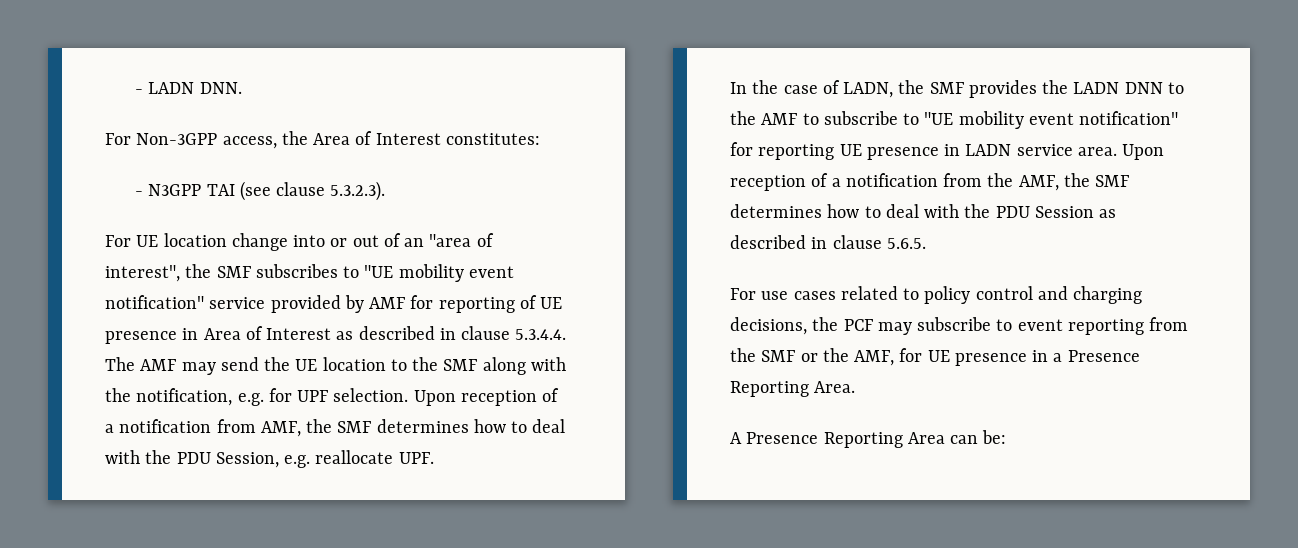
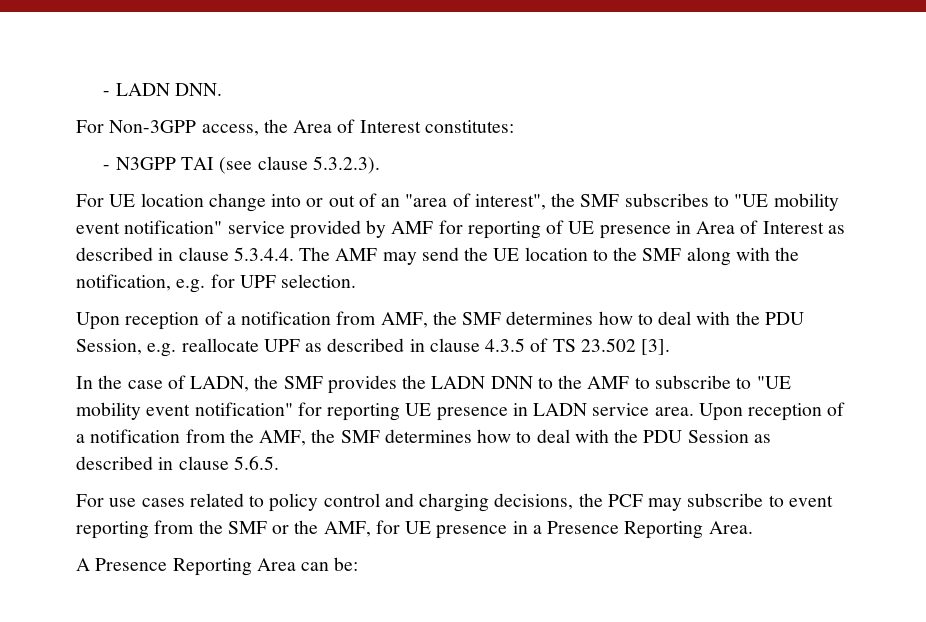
- For UE location change into or out of an "area of interest", the SMF subscribes to "UE mobility event notification" service provided by AMF for reporting of UE presence in Area of Interest as described in clause 5.3.4.4. The AMF may send the UE location to the SMF along with the notification, e.g. for UPF selection. Upon reception of a notification from AMF, the SMF determines how to deal with the PDU Session, e.g. reallocate UPF.
+ For UE location change into or out of an "area of interest", the SMF subscribes to "UE mobility event notification" service provided by AMF for reporting of UE presence in Area of Interest as described in clause 5.3.4.4. The AMF may send the UE location to the SMF along with the notification, e.g. for UPF selection.
+ Upon reception of a notification from AMF, the SMF determines how to deal with the PDU Session, e.g. reallocate UPF as described in clause 4.3.5 of TS 23.502 [3].

